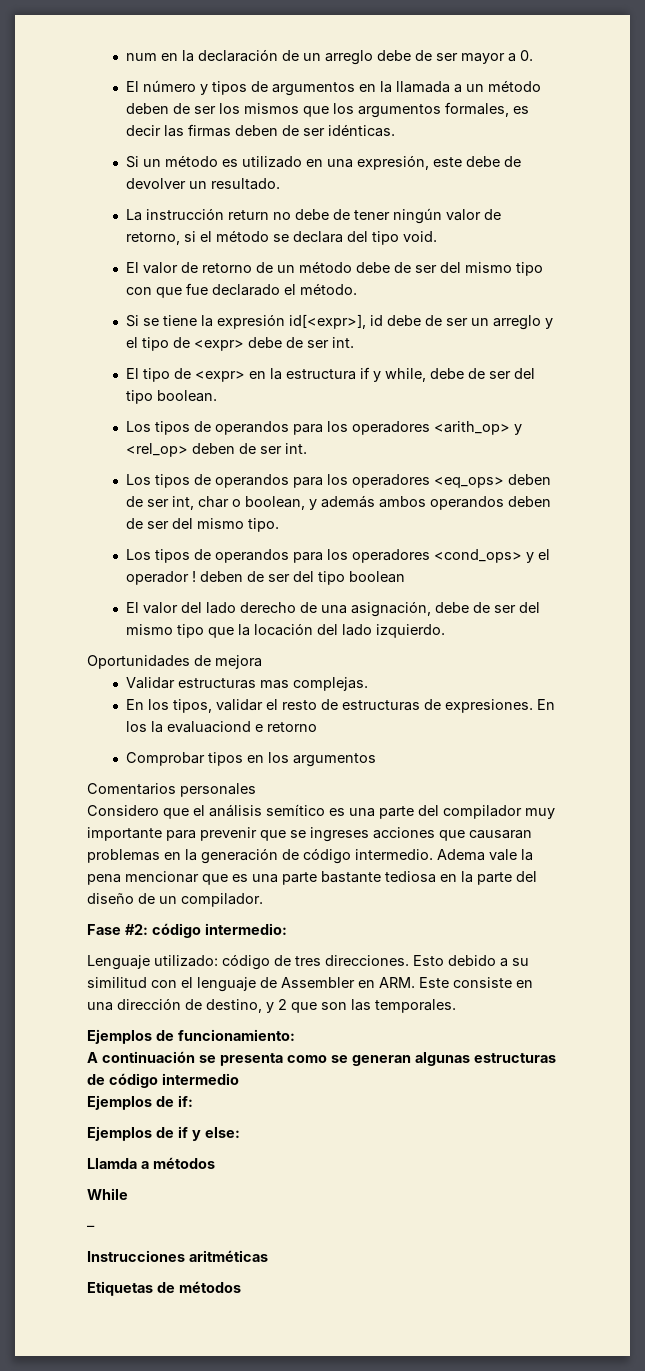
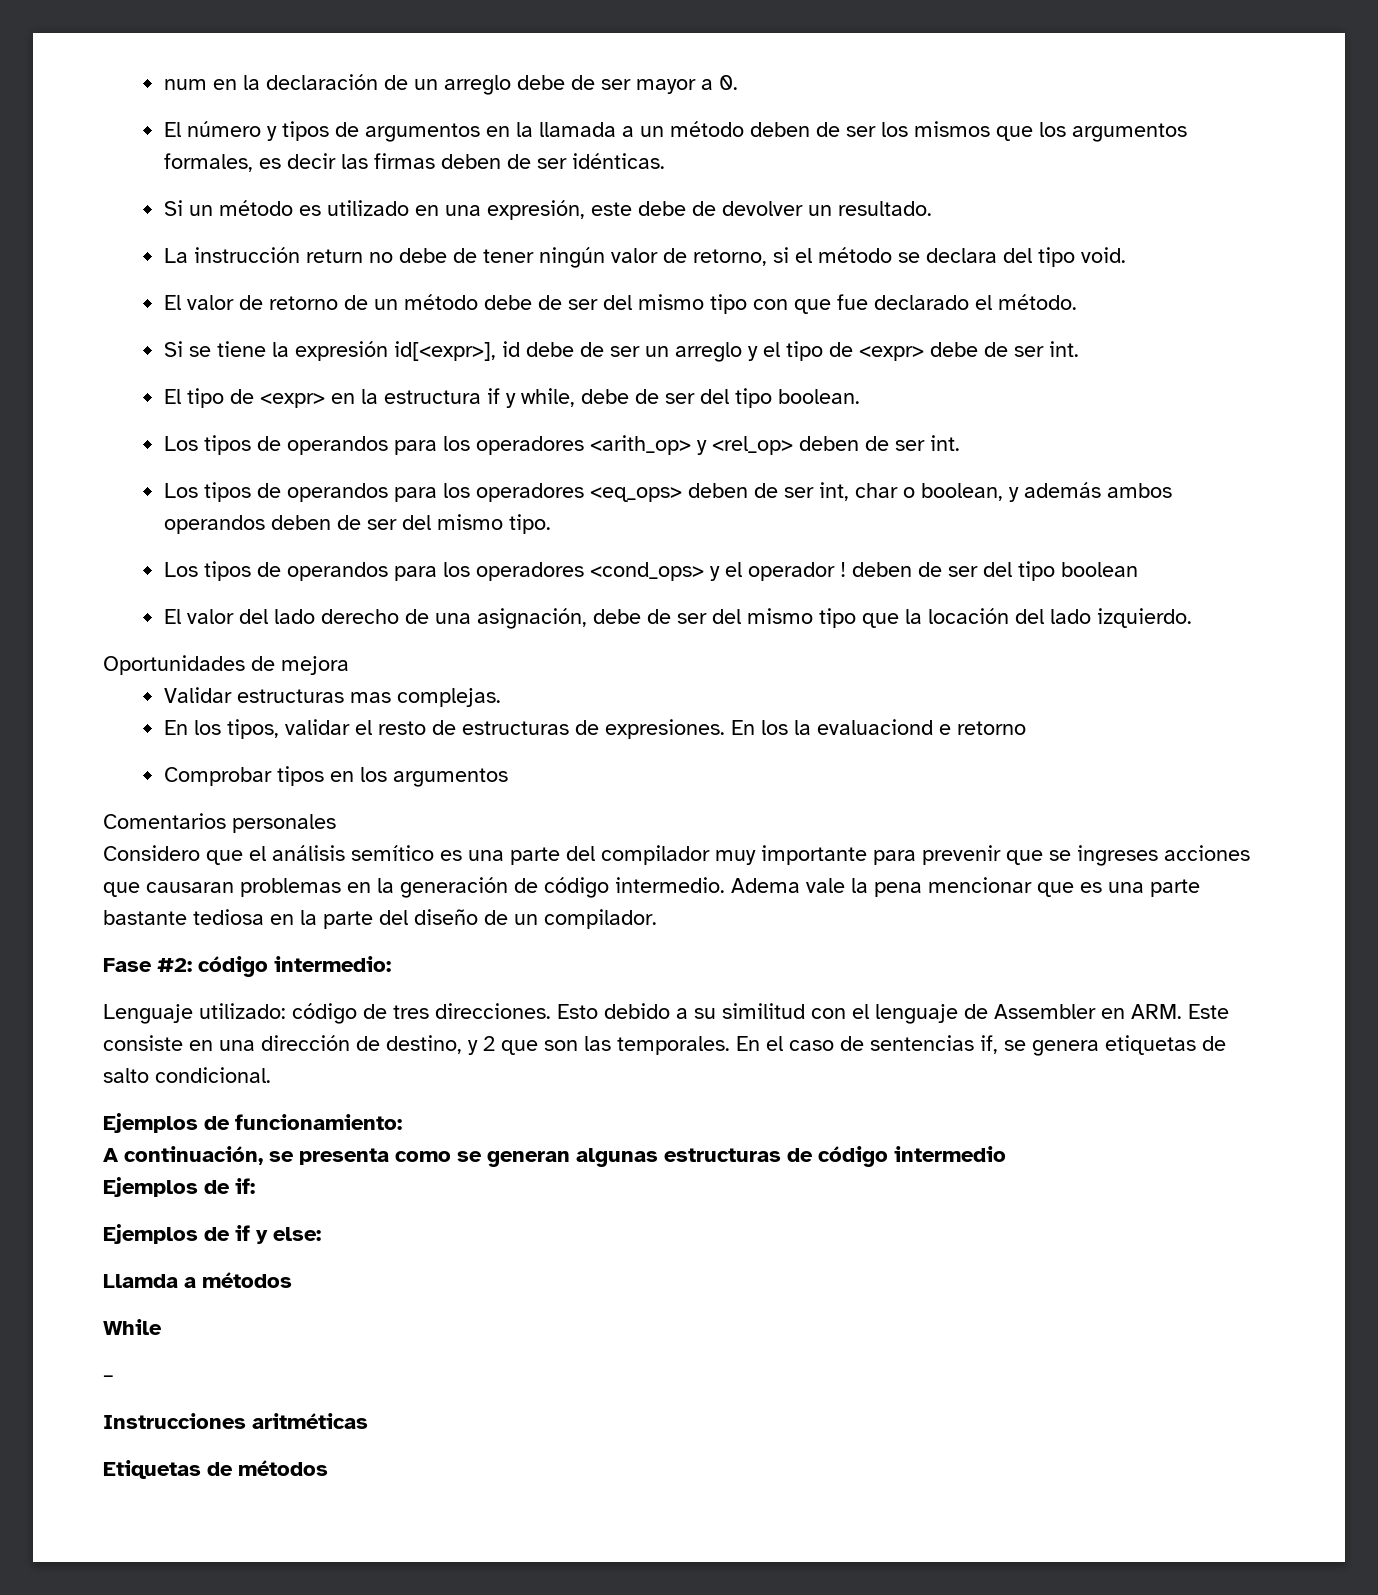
+ En el caso de sentencias if, se genera etiquetas de salto condicional.
- A continuación se presenta como se generan algunas estructuras de código intermedio
+ A continuación, se presenta como se generan algunas estructuras de código intermedio

